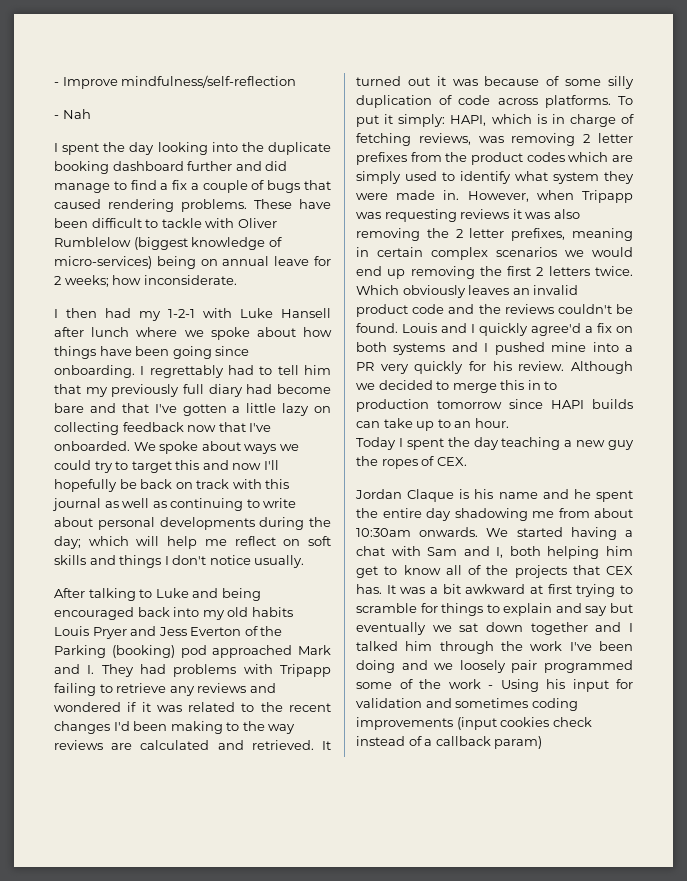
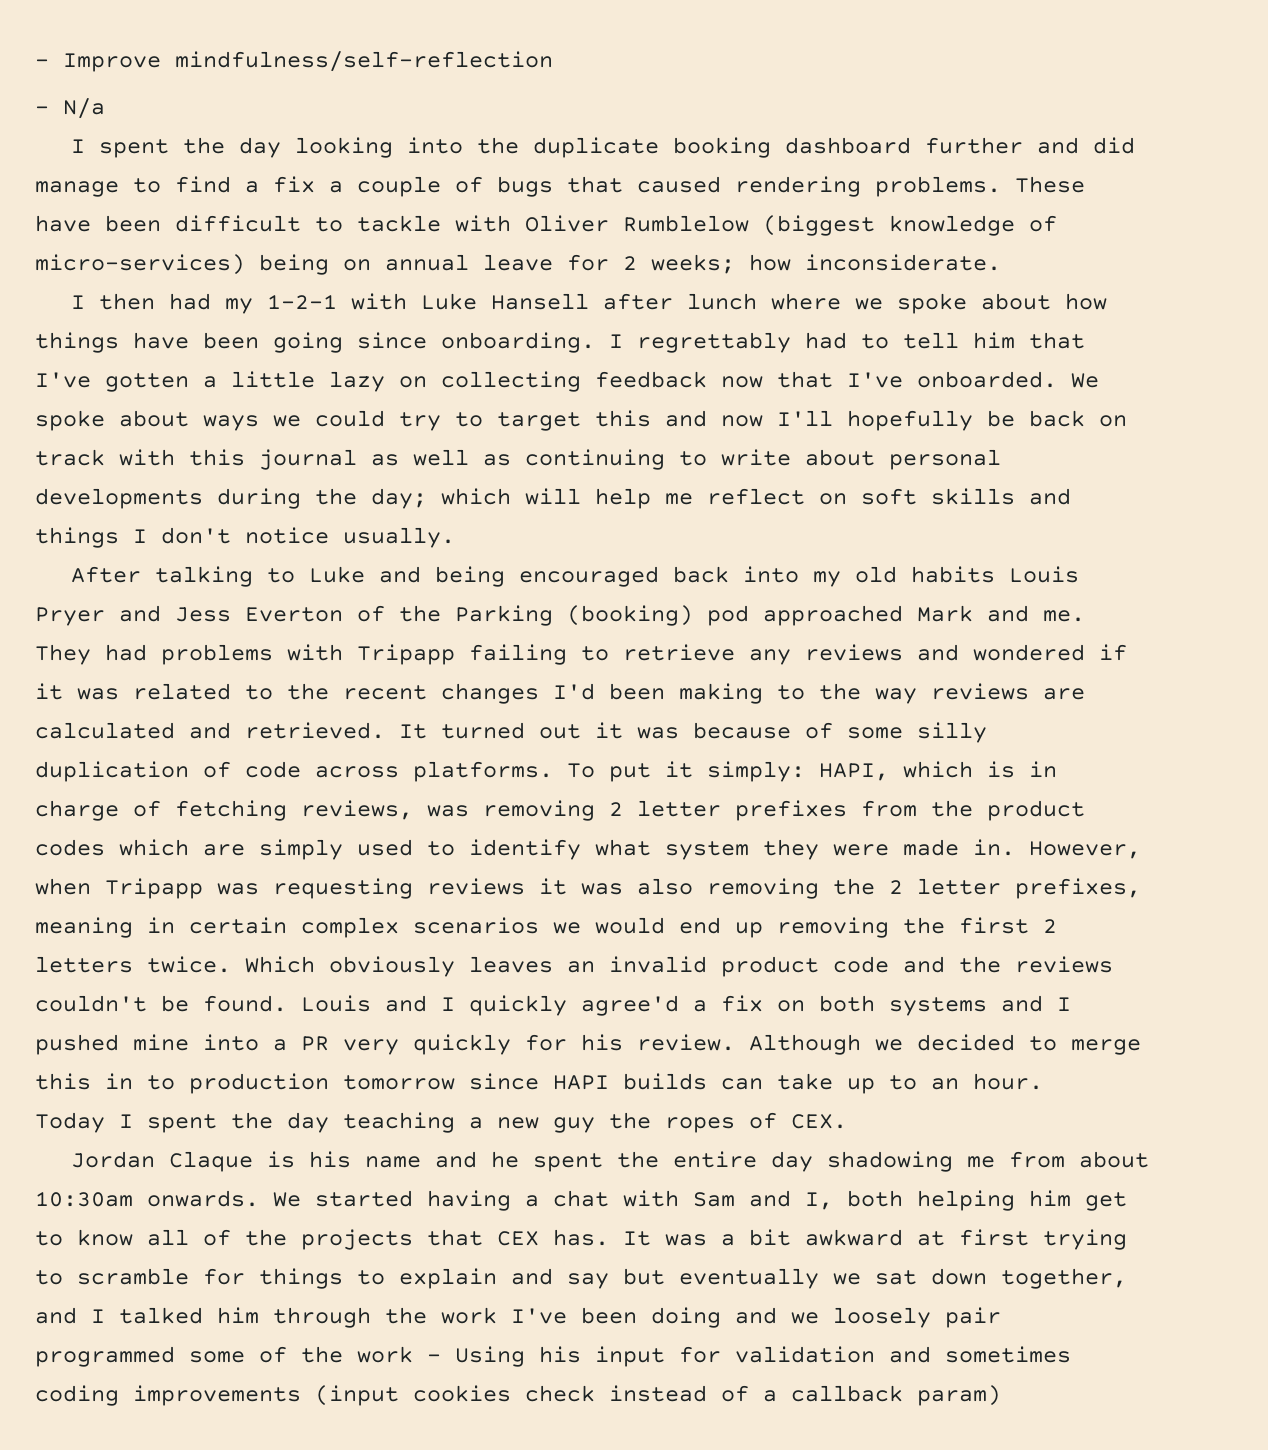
- - Nah
+ - N/a
- I regrettably had to tell him that my previously full diary had become bare and that I've gotten a little lazy on collecting feedback now that I've onboarded.
+ I regrettably had to tell him that I've gotten a little lazy on collecting feedback now that I've onboarded.
- After talking to Luke and being encouraged back into my old habits Louis Pryer and Jess Everton of the Parking (booking) pod approached Mark and I. They had problems with Tripapp failing to retrieve any reviews and wondered if it was related to the recent changes I'd been making to the way reviews are calculated and retrieved.
+ After talking to Luke and being encouraged back into my old habits Louis Pryer and Jess Everton of the Parking (booking) pod approached Mark and me. They had problems with Tripapp failing to retrieve any reviews and wondered if it was related to the recent changes I'd been making to the way reviews are calculated and retrieved.
- It was a bit awkward at first trying to scramble for things to explain and say but eventually we sat down together and I talked him through the work I've been doing and we loosely pair programmed some of the work - Using his input for validation and sometimes coding improvements (input cookies check instead of a callback param)
+ It was a bit awkward at first trying to scramble for things to explain and say but eventually we sat down together, and I talked him through the work I've been doing and we loosely pair programmed some of the work - Using his input for validation and sometimes coding improvements (input cookies check instead of a callback param)

